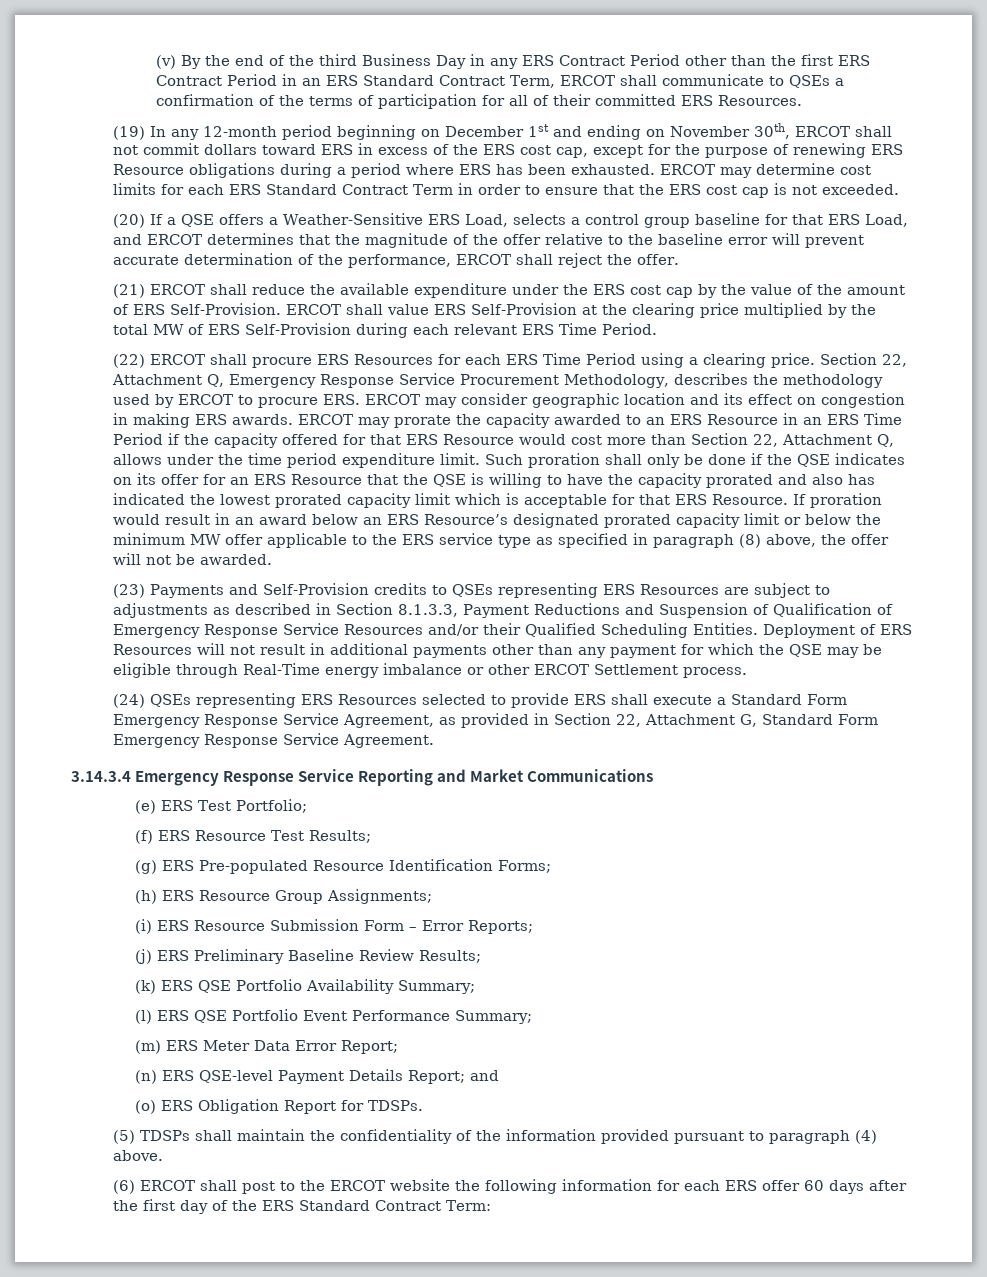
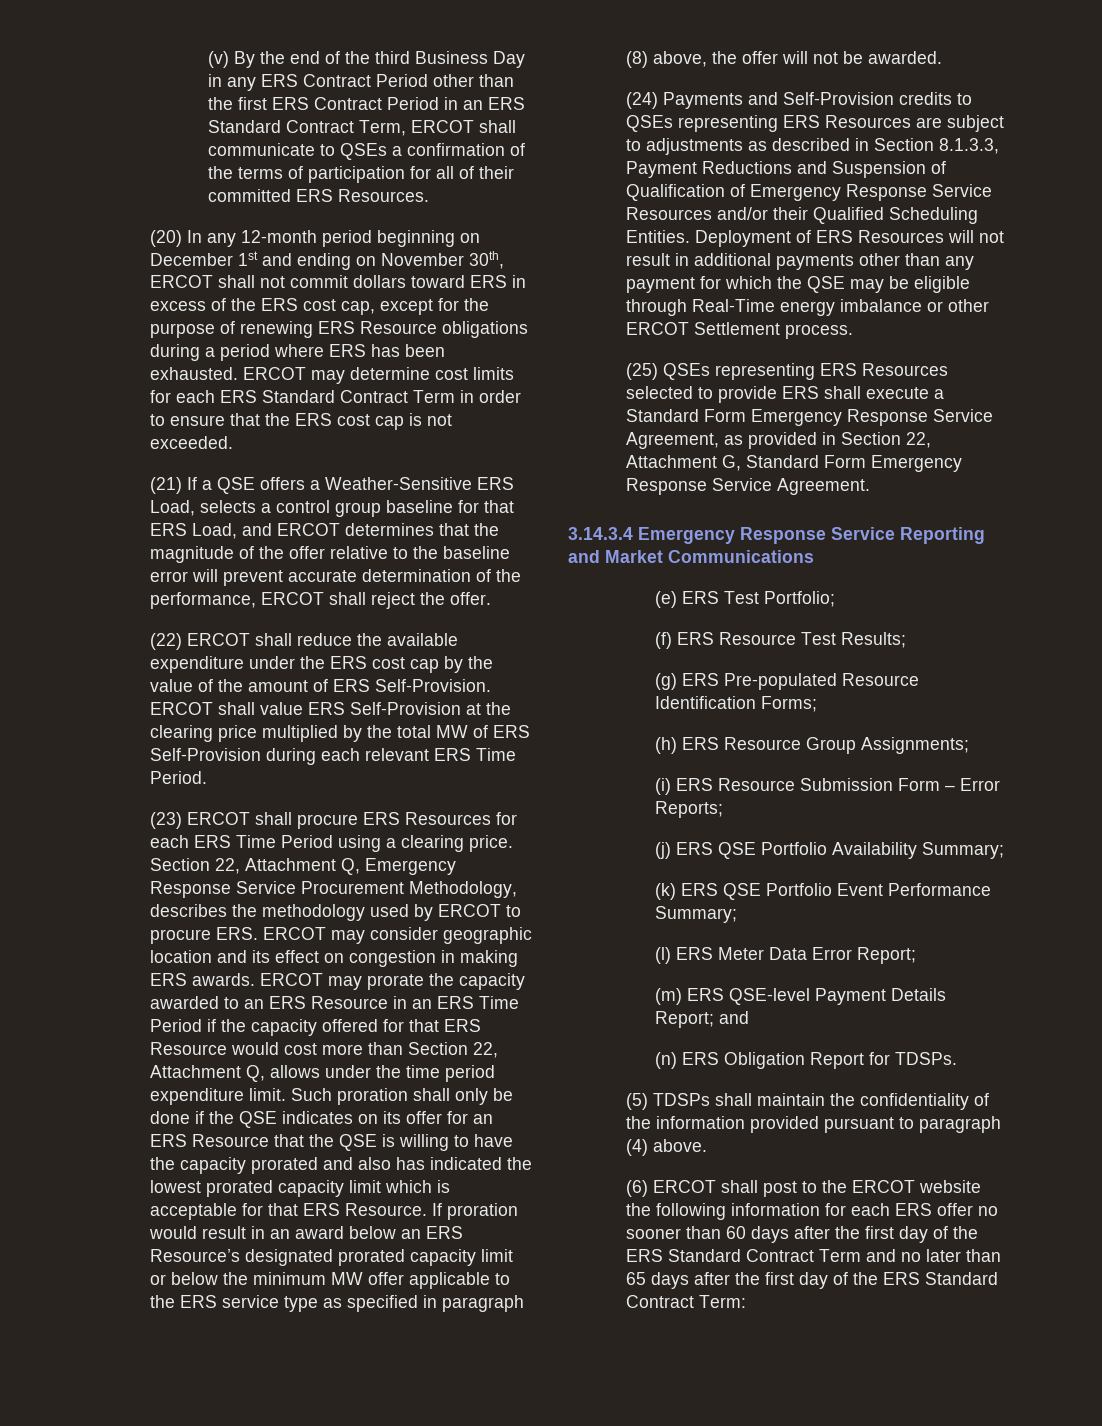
- (19) In any 12-month period beginning on December 1st and ending on November 30th, ERCOT shall not commit dollars toward ERS in excess of the ERS cost cap, except for the purpose of renewing ERS Resource obligations during a period where ERS has been exhausted.
+ (20) In any 12-month period beginning on December 1st and ending on November 30th, ERCOT shall not commit dollars toward ERS in excess of the ERS cost cap, except for the purpose of renewing ERS Resource obligations during a period where ERS has been exhausted.
- (20) If a QSE offers a Weather-Sensitive ERS Load, selects a control group baseline for that ERS Load, and ERCOT determines that the magnitude of the offer relative to the baseline error will prevent accurate determination of the performance, ERCOT shall reject the offer.
+ (21) If a QSE offers a Weather-Sensitive ERS Load, selects a control group baseline for that ERS Load, and ERCOT determines that the magnitude of the offer relative to the baseline error will prevent accurate determination of the performance, ERCOT shall reject the offer.
- (21) ERCOT shall reduce the available expenditure under the ERS cost cap by the value of the amount of ERS Self-Provision.
+ (22) ERCOT shall reduce the available expenditure under the ERS cost cap by the value of the amount of ERS Self-Provision.
- (22) ERCOT shall procure ERS Resources for each ERS Time Period using a clearing price.
+ (23) ERCOT shall procure ERS Resources for each ERS Time Period using a clearing price.
- (23) Payments and Self-Provision credits to QSEs representing ERS Resources are subject to adjustments as described in Section 8.1.3.3, Payment Reductions and Suspension of Qualification of Emergency Response Service Resources and/or their Qualified Scheduling Entities.
+ (24) Payments and Self-Provision credits to QSEs representing ERS Resources are subject to adjustments as described in Section 8.1.3.3, Payment Reductions and Suspension of Qualification of Emergency Response Service Resources and/or their Qualified Scheduling Entities.
- (24) QSEs representing ERS Resources selected to provide ERS shall execute a Standard Form Emergency Response Service Agreement, as provided in Section 22, Attachment G, Standard Form Emergency Response Service Agreement.
+ (25) QSEs representing ERS Resources selected to provide ERS shall execute a Standard Form Emergency Response Service Agreement, as provided in Section 22, Attachment G, Standard Form Emergency Response Service Agreement.
- (j) ERS Preliminary Baseline Review Results;
- (k) ERS QSE Portfolio Availability Summary;
+ (j) ERS QSE Portfolio Availability Summary;
- (l) ERS QSE Portfolio Event Performance Summary;
+ (k) ERS QSE Portfolio Event Performance Summary;
- (m) ERS Meter Data Error Report;
+ (l) ERS Meter Data Error Report;
- (n) ERS QSE-level Payment Details Report; and
+ (m) ERS QSE-level Payment Details Report; and
- (o) ERS Obligation Report for TDSPs.
+ (n) ERS Obligation Report for TDSPs.
- (6) ERCOT shall post to the ERCOT website the following information for each ERS offer 60 days after the first day of the ERS Standard Contract Term:
+ (6) ERCOT shall post to the ERCOT website the following information for each ERS offer no sooner than 60 days after the first day of the ERS Standard Contract Term and no later than 65 days after the first day of the ERS Standard Contract Term:

